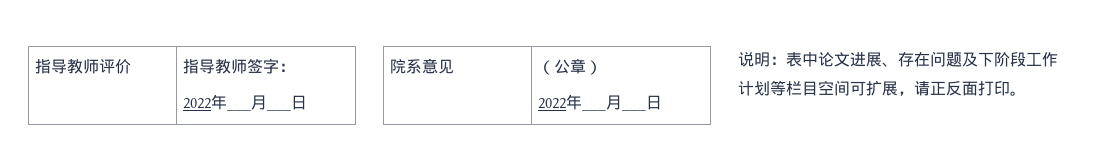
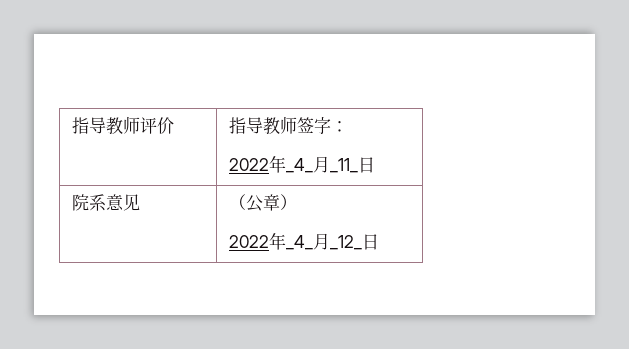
  指导教师评价 | 指导教师签字：
- 2022年___月___日
+ 2022年_4_月_11_日
  院系意见 | （公章）
- 2022年___月___日
- 说明：表中论文进展、存在问题及下阶段工作计划等栏目空间可扩展，请正反面打印。
+ 2022年_4_月_12_日

